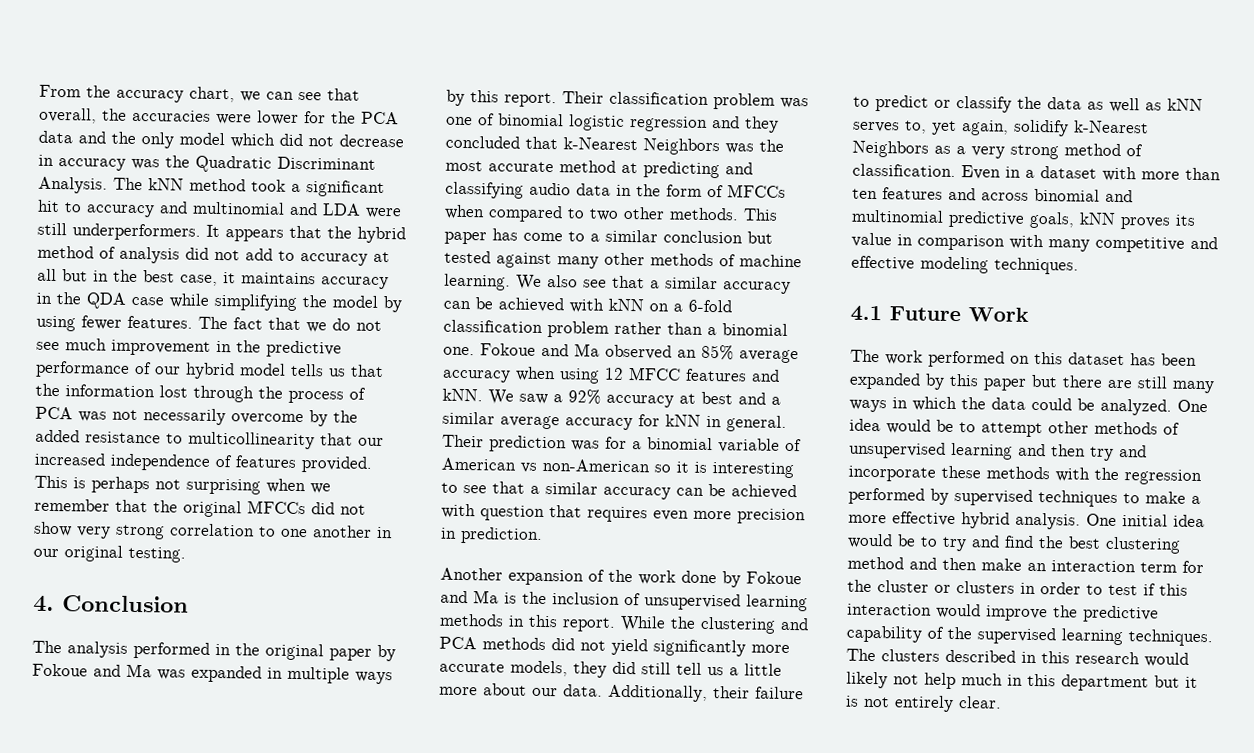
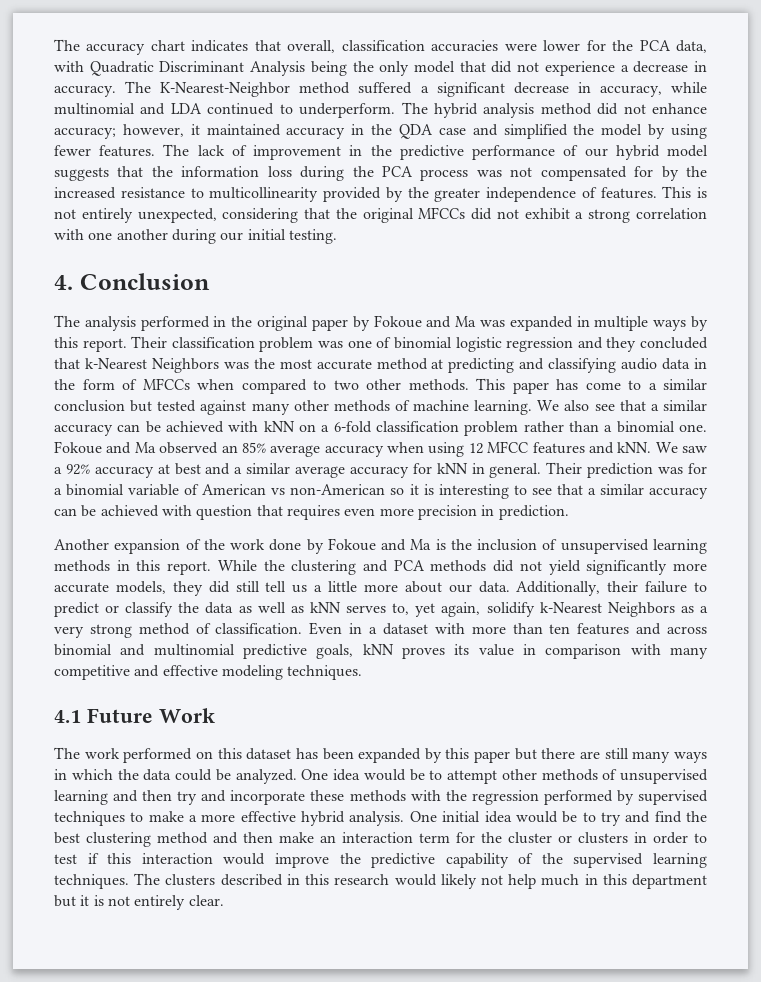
- From the accuracy chart, we can see that overall, the accuracies were lower for the PCA data and the only model which did not decrease in accuracy was the Quadratic Discriminant Analysis. The kNN method took a significant hit to accuracy and multinomial and LDA were still underperformers. It appears that the hybrid method of analysis did not add to accuracy at all but in the best case, it maintains accuracy in the QDA case while simplifying the model by using fewer features.
+ The accuracy chart indicates that overall, classification accuracies were lower for the PCA data, with Quadratic Discriminant Analysis being the only model that did not experience a decrease in accuracy. The K-Nearest-Neighbor method suffered a significant decrease in accuracy, while multinomial and LDA continued to underperform. The hybrid analysis method did not enhance accuracy; however, it maintained accuracy in the QDA case and simplified the model by using fewer features.
- The fact that we do not see much improvement in the predictive performance of our hybrid model tells us that the information lost through the process of PCA was not necessarily overcome by the added resistance to multicollinearity that our increased independence of features provided. This is perhaps not surprising when we remember that the original MFCCs did not show very strong correlation to one another in our original testing.
+ The lack of improvement in the predictive performance of our hybrid model suggests that the information loss during the PCA process was not compensated for by the increased resistance to multicollinearity provided by the greater independence of features. This is not entirely unexpected, considering that the original MFCCs did not exhibit a strong correlation with one another during our initial testing.

